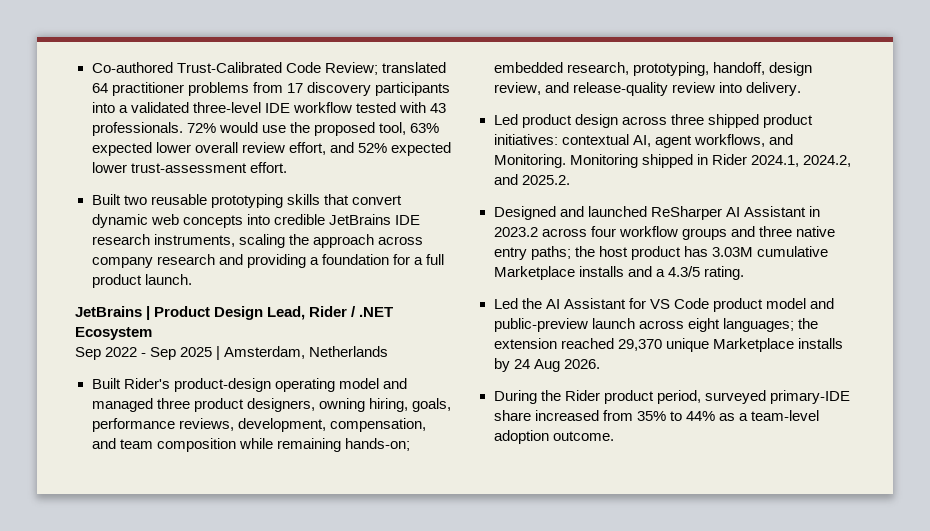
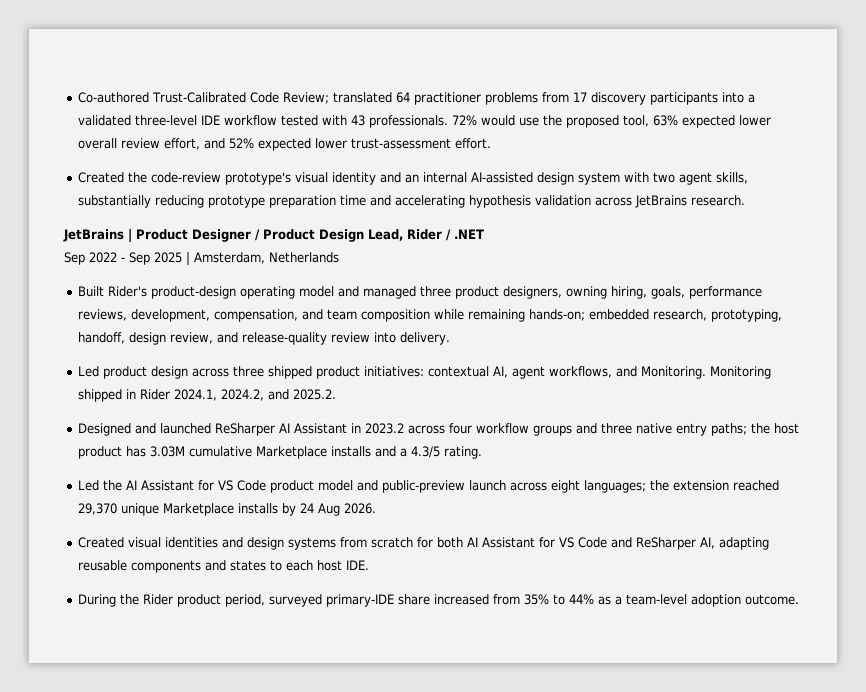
- Built two reusable prototyping skills that convert dynamic web concepts into credible JetBrains IDE research instruments, scaling the approach across company research and providing a foundation for a full product launch.
+ Created the code-review prototype's visual identity and an internal AI-assisted design system with two agent skills, substantially reducing prototype preparation time and accelerating hypothesis validation across JetBrains research.
- JetBrains | Product Design Lead, Rider / .NET Ecosystem
+ JetBrains | Product Designer / Product Design Lead, Rider / .NET
+ Created visual identities and design systems from scratch for both AI Assistant for VS Code and ReSharper AI, adapting reusable components and states to each host IDE.

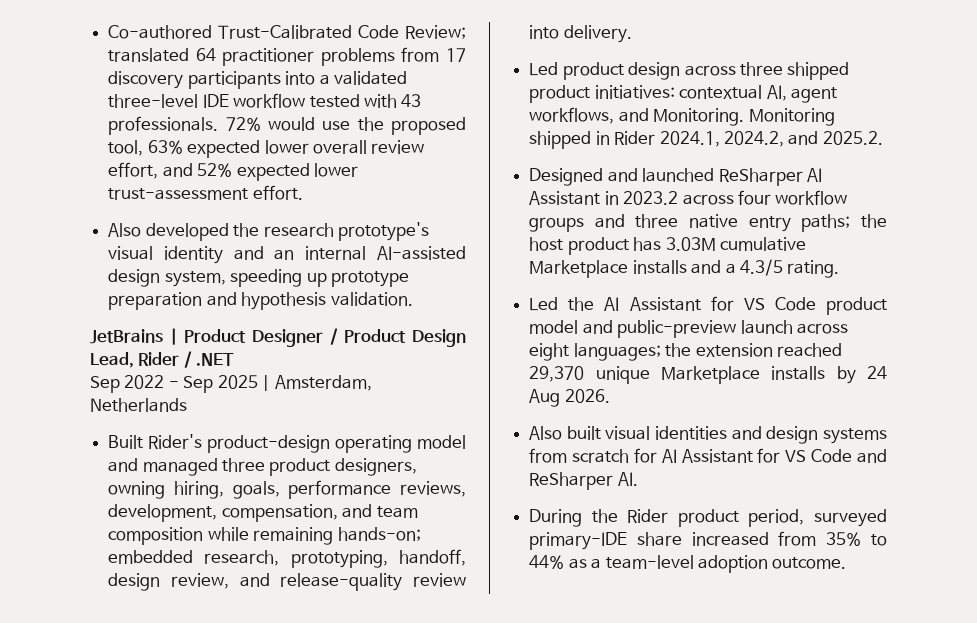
- Created the code-review prototype's visual identity and an internal AI-assisted design system with two agent skills, substantially reducing prototype preparation time and accelerating hypothesis validation across JetBrains research.
+ Also developed the research prototype's visual identity and an internal AI-assisted design system, speeding up prototype preparation and hypothesis validation.
- Created visual identities and design systems from scratch for both AI Assistant for VS Code and ReSharper AI, adapting reusable components and states to each host IDE.
+ Also built visual identities and design systems from scratch for AI Assistant for VS Code and ReSharper AI.

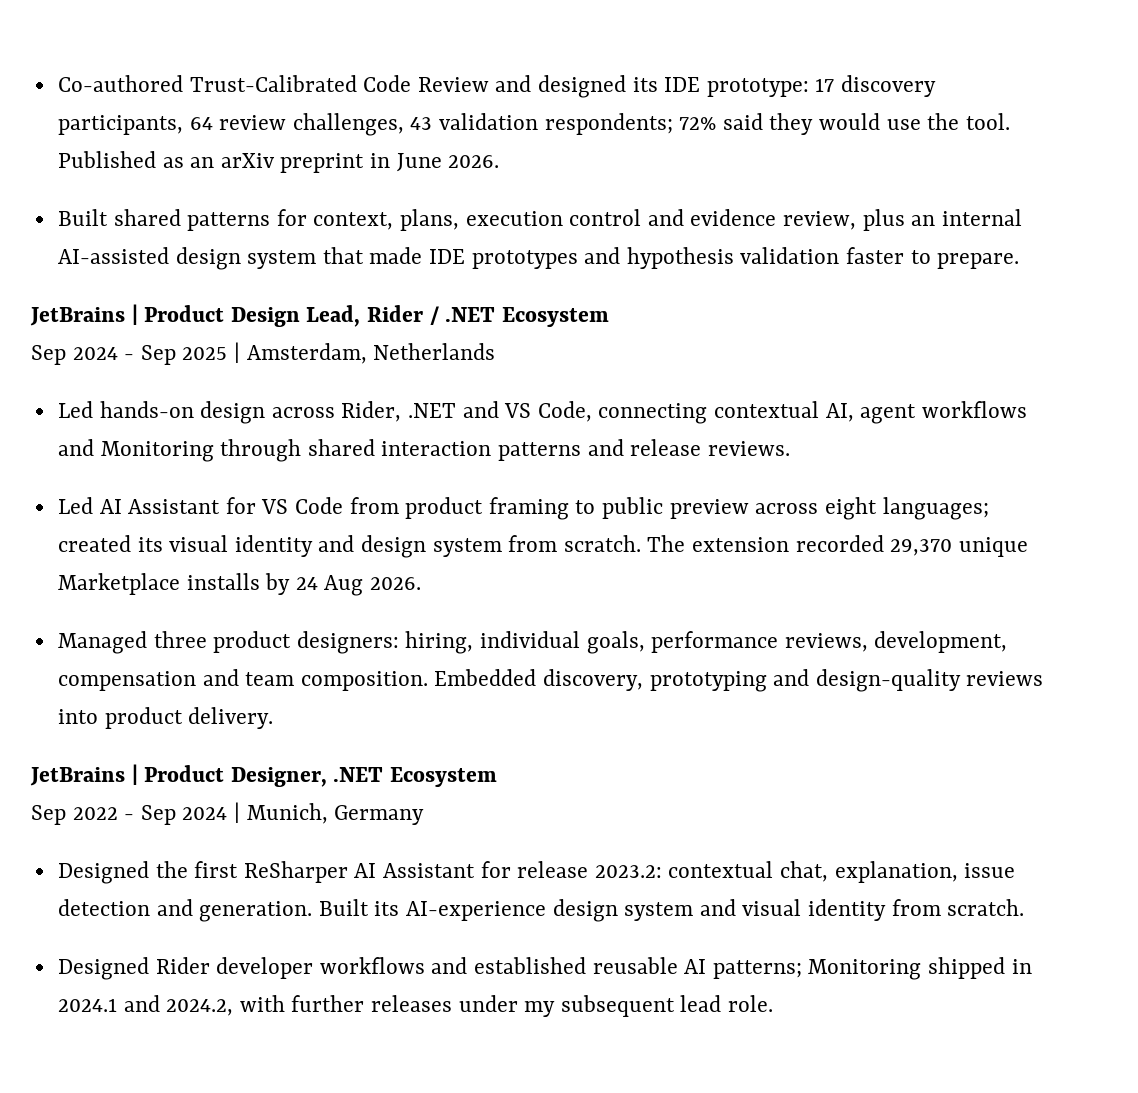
- Co-authored Trust-Calibrated Code Review; translated 64 practitioner problems from 17 discovery participants into a validated three-level IDE workflow tested with 43 professionals. 72% would use the proposed tool, 63% expected lower overall review effort, and 52% expected lower trust-assessment effort.
- Also developed the research prototype's visual identity and an internal AI-assisted design system, speeding up prototype preparation and hypothesis validation.
- JetBrains | Product Designer / Product Design Lead, Rider / .NET
- Sep 2022 - Sep 2025 | Amsterdam, Netherlands
+ Co-authored Trust-Calibrated Code Review and designed its IDE prototype: 17 discovery participants, 64 review challenges, 43 validation respondents; 72% said they would use the tool. Published as an arXiv preprint in June 2026.
+ Built shared patterns for context, plans, execution control and evidence review, plus an internal AI-assisted design system that made IDE prototypes and hypothesis validation faster to prepare.
+ JetBrains | Product Design Lead, Rider / .NET Ecosystem
+ Sep 2024 - Sep 2025 | Amsterdam, Netherlands
- Built Rider's product-design operating model and managed three product designers, owning hiring, goals, performance reviews, development, compensation, and team composition while remaining hands-on; embedded research, prototyping, handoff, design review, and release-quality review into delivery.
- Led product design across three shipped product initiatives: contextual AI, agent workflows, and Monitoring. Monitoring shipped in Rider 2024.1, 2024.2, and 2025.2.
- Designed and launched ReSharper AI Assistant in 2023.2 across four workflow groups and three native entry paths; the host product has 3.03M cumulative Marketplace installs and a 4.3/5 rating.
- Led the AI Assistant for VS Code product model and public-preview launch across eight languages; the extension reached 29,370 unique Marketplace installs by 24 Aug 2026.
+ Led hands-on design across Rider, .NET and VS Code, connecting contextual AI, agent workflows and Monitoring through shared interaction patterns and release reviews.
+ Led AI Assistant for VS Code from product framing to public preview across eight languages; created its visual identity and design system from scratch. The extension recorded 29,370 unique Marketplace installs by 24 Aug 2026.
- Also built visual identities and design systems from scratch for AI Assistant for VS Code and ReSharper AI.
- During the Rider product period, surveyed primary-IDE share increased from 35% to 44% as a team-level adoption outcome.
+ Managed three product designers: hiring, individual goals, performance reviews, development, compensation and team composition. Embedded discovery, prototyping and design-quality reviews into product delivery.
+ JetBrains | Product Designer, .NET Ecosystem
+ Sep 2022 - Sep 2024 | Munich, Germany
+ Designed the first ReSharper AI Assistant for release 2023.2: contextual chat, explanation, issue detection and generation. Built its AI-experience design system and visual identity from scratch.
+ Designed Rider developer workflows and established reusable AI patterns; Monitoring shipped in 2024.1 and 2024.2, with further releases under my subsequent lead role.

